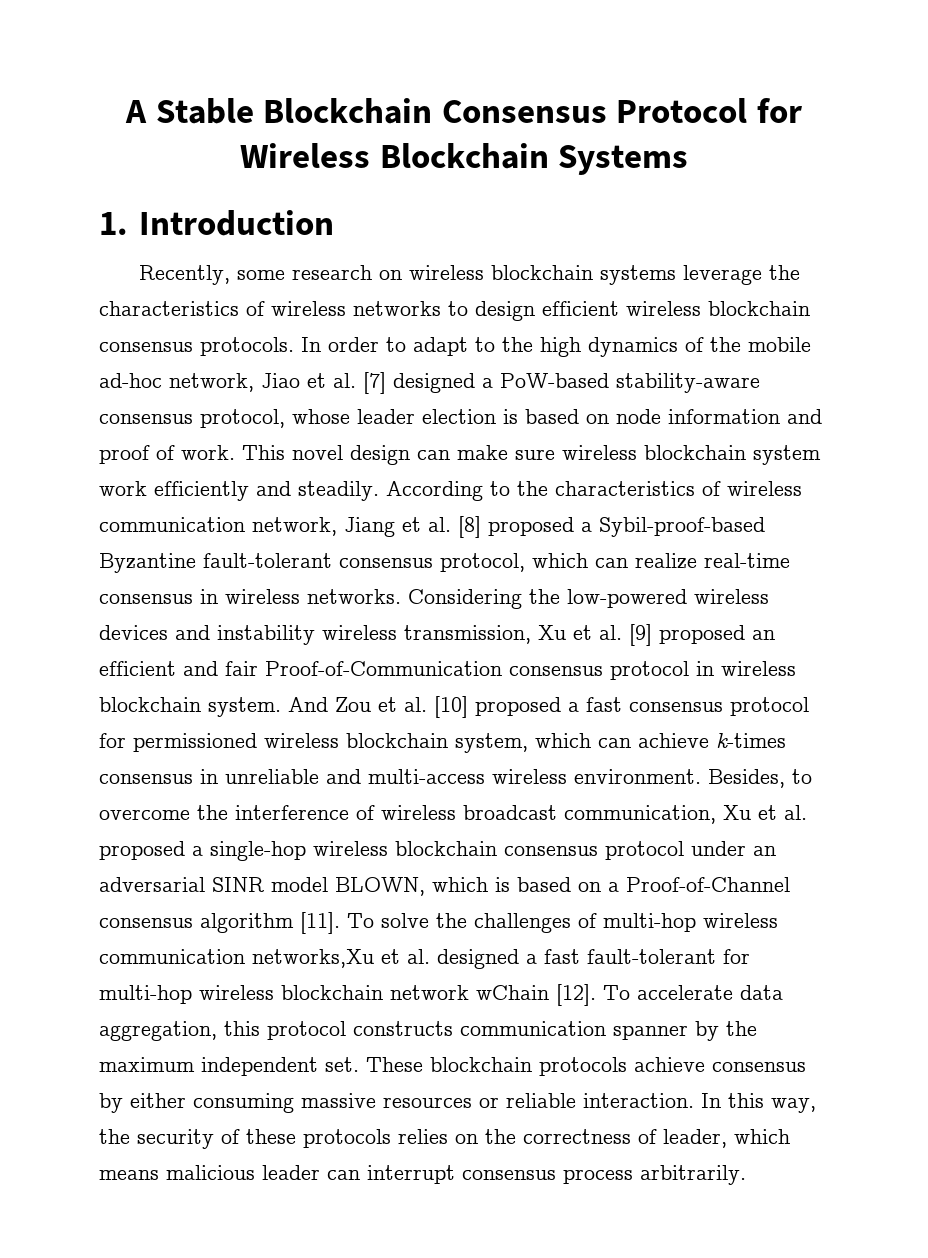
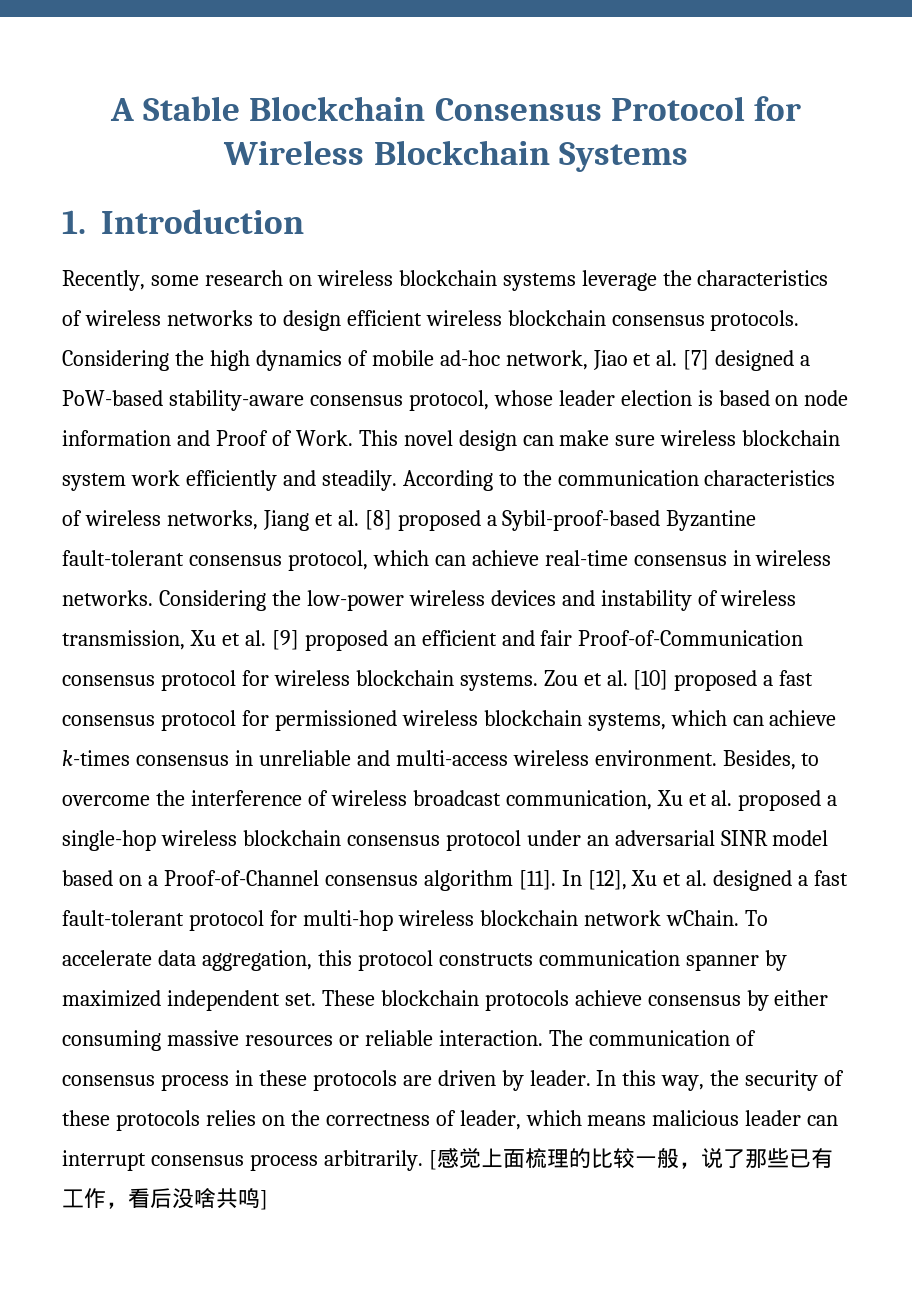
- In order to adapt to the high dynamics of the mobile ad-hoc network, Jiao et al. [7] designed a PoW-based stability-aware consensus protocol, whose leader election is based on node information and proof of work.
+ Considering the high dynamics of mobile ad-hoc network, Jiao et al. [7] designed a PoW-based stability-aware consensus protocol, whose leader election is based on node information and Proof of Work.
- According to the characteristics of wireless communication network, Jiang et al. [8] proposed a Sybil-proof-based Byzantine fault-tolerant consensus protocol, which can realize real-time consensus in wireless networks.
+ According to the communication characteristics of wireless networks, Jiang et al. [8] proposed a Sybil-proof-based Byzantine fault-tolerant consensus protocol, which can achieve real-time consensus in wireless networks.
- Considering the low-powered wireless devices and instability wireless transmission, Xu et al. [9] proposed an efficient and fair Proof-of-Communication consensus protocol in wireless blockchain system. And Zou et al. [10] proposed a fast consensus protocol for permissioned wireless blockchain system, which can achieve k-times consensus in unreliable and multi-access wireless environment.
+ Considering the low-power wireless devices and instability of wireless transmission, Xu et al. [9] proposed an efficient and fair Proof-of-Communication consensus protocol for wireless blockchain systems. Zou et al. [10] proposed a fast consensus protocol for permissioned wireless blockchain systems, which can achieve k-times consensus in unreliable and multi-access wireless environment.
- Besides, to overcome the interference of wireless broadcast communication, Xu et al. proposed a single-hop wireless blockchain consensus protocol under an adversarial SINR model BLOWN, which is based on a Proof-of-Channel consensus algorithm [11].
+ Besides, to overcome the interference of wireless broadcast communication, Xu et al. proposed a single-hop wireless blockchain consensus protocol under an adversarial SINR model based on a Proof-of-Channel consensus algorithm [11].
- To solve the challenges of multi-hop wireless communication networks,Xu et al. designed a fast fault-tolerant for multi-hop wireless blockchain network wChain [12].
+ In [12], Xu et al. designed a fast fault-tolerant protocol for multi-hop wireless blockchain network wChain.
- To accelerate data aggregation, this protocol constructs communication spanner by the maximum independent set.
+ To accelerate data aggregation, this protocol constructs communication spanner by maximized independent set.
+ The communication of consensus process in these protocols are driven by leader.
+ [感觉上面梳理的比较一般，说了那些已有工作，看后没啥共鸣]

